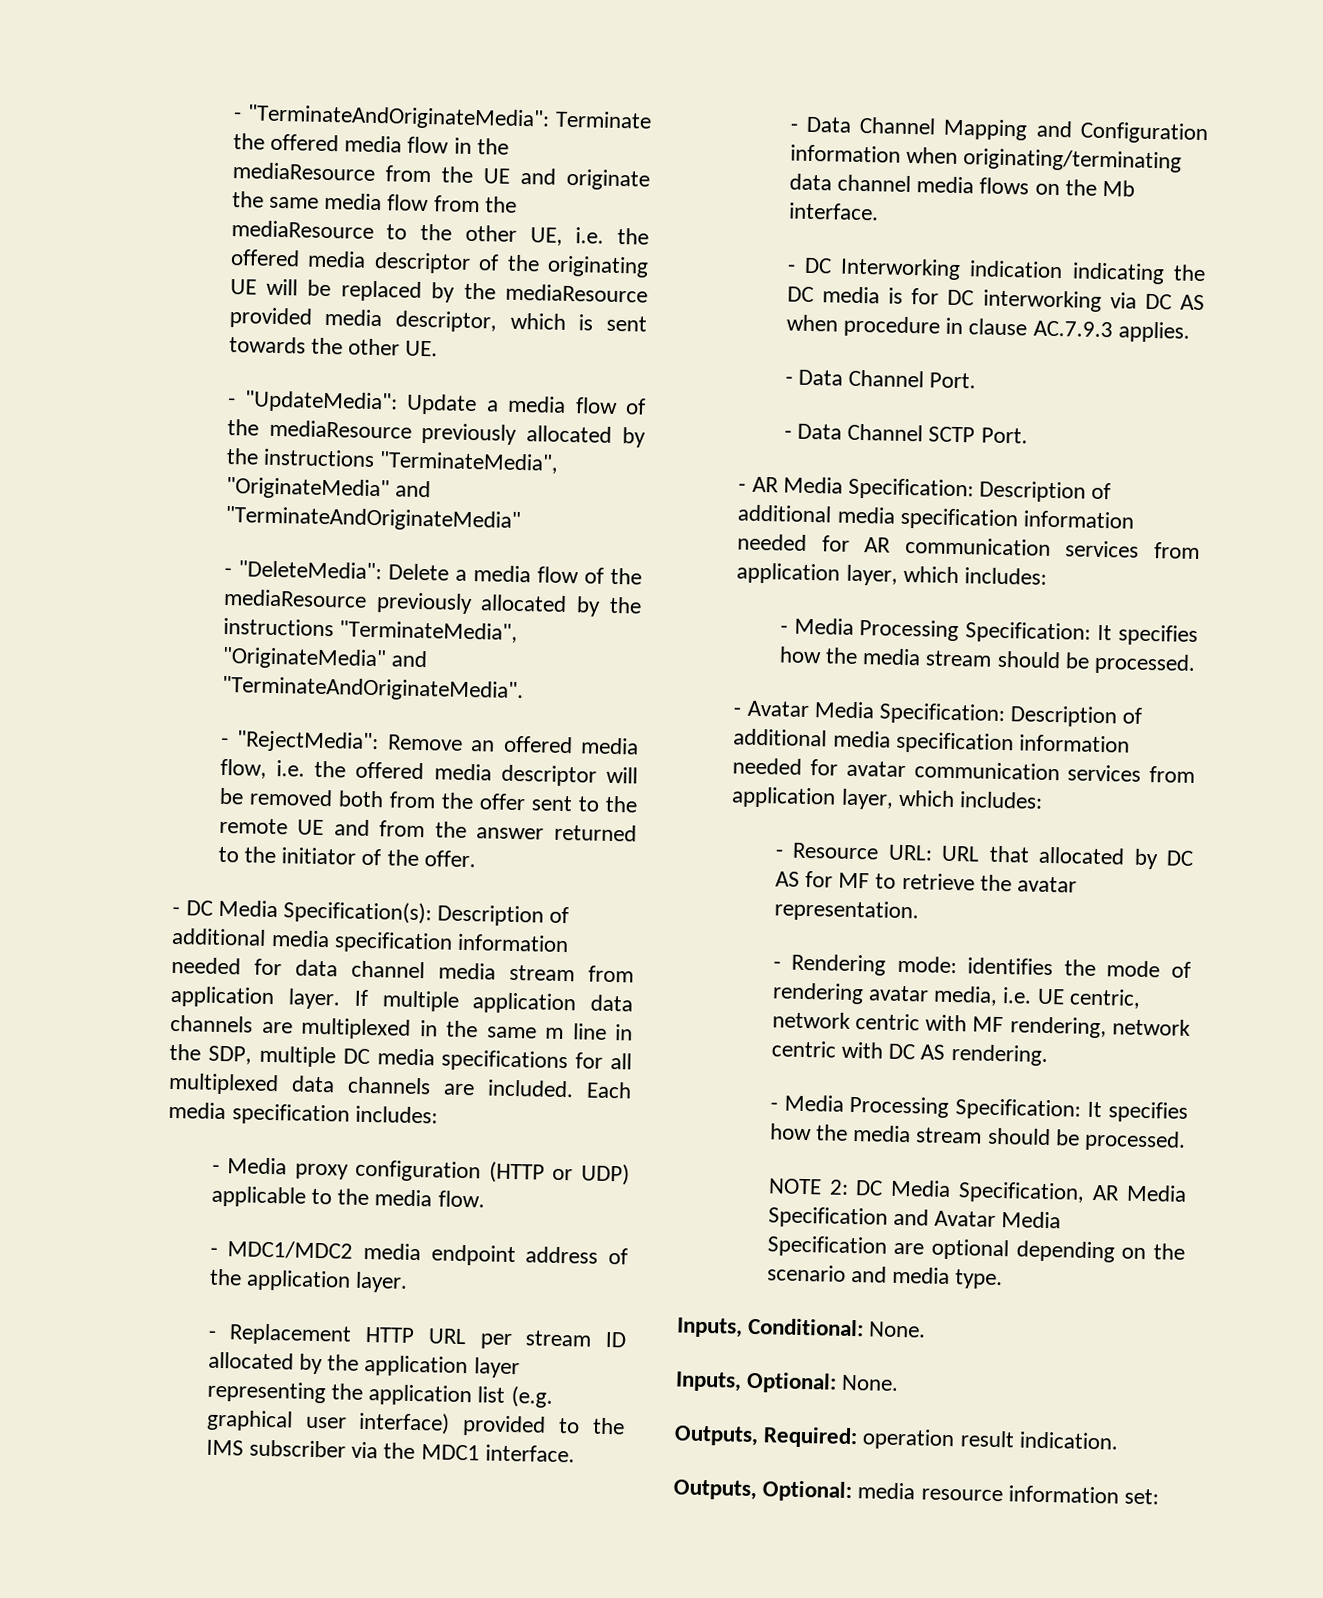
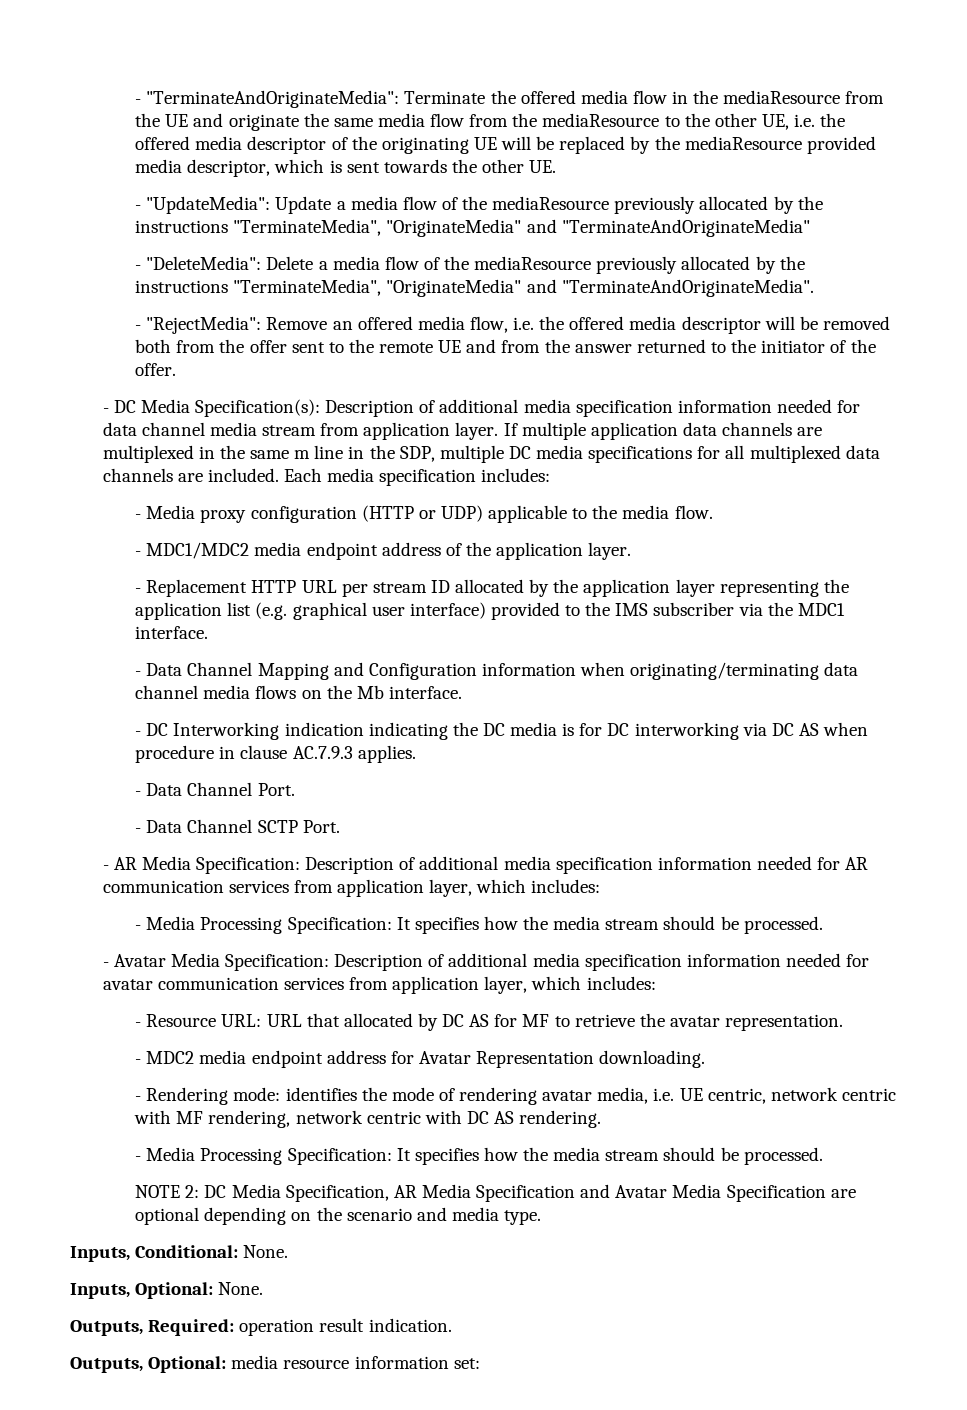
+ - MDC2 media endpoint address for Avatar Representation downloading.

